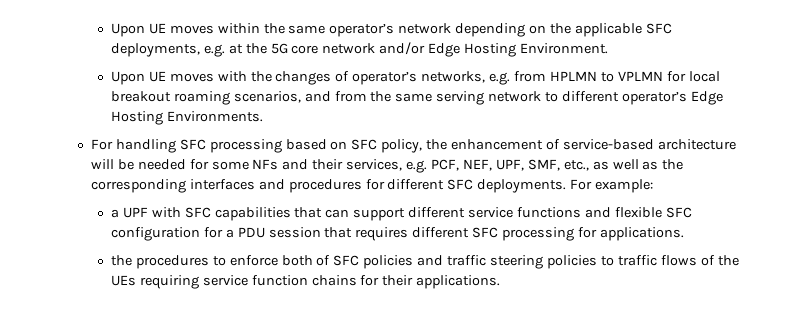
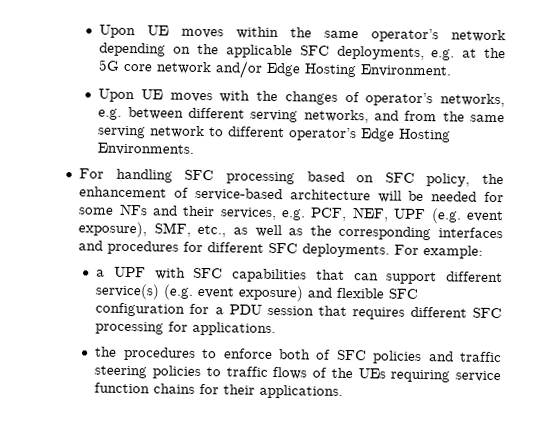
- Upon UE moves with the changes of operator’s networks, e.g. from HPLMN to VPLMN for local breakout roaming scenarios, and from the same serving network to different operator’s Edge Hosting Environments.
+ Upon UE moves with the changes of operator’s networks, e.g. between different serving networks, and from the same serving network to different operator’s Edge Hosting Environments.
- For handling SFC processing based on SFC policy, the enhancement of service-based architecture will be needed for some NFs and their services, e.g. PCF, NEF, UPF, SMF, etc., as well as the corresponding interfaces and procedures for different SFC deployments.
+ For handling SFC processing based on SFC policy, the enhancement of service-based architecture will be needed for some NFs and their services, e.g. PCF, NEF, UPF (e.g. event exposure), SMF, etc., as well as the corresponding interfaces and procedures for different SFC deployments.
- a UPF with SFC capabilities that can support different service functions and flexible SFC configuration for a PDU session that requires different SFC processing for applications.
+ a UPF with SFC capabilities that can support different service(s) (e.g. event exposure) and flexible SFC configuration for a PDU session that requires different SFC processing for applications.

